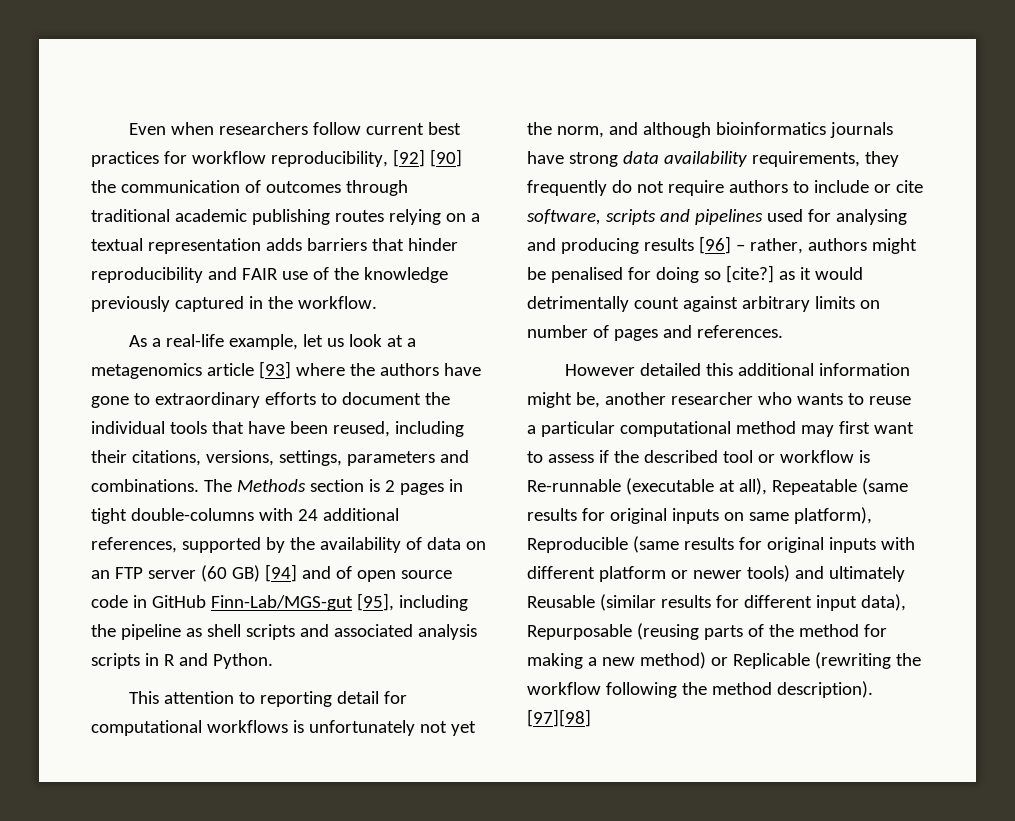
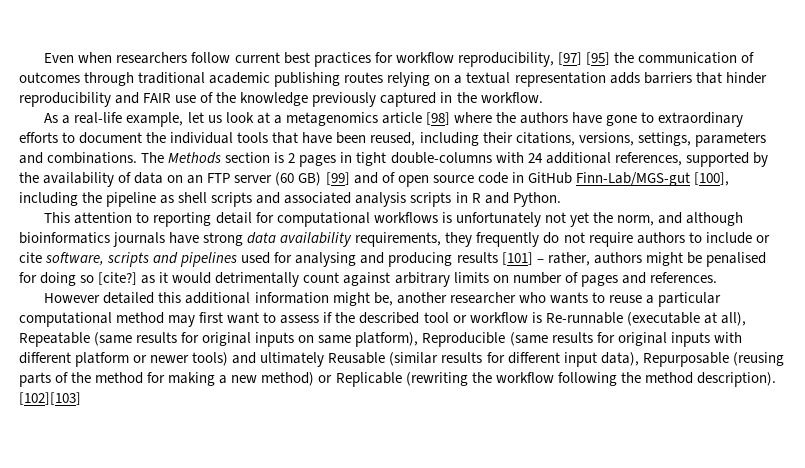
- Even when researchers follow current best practices for workflow reproducibility, [92] [90] the communication of outcomes through traditional academic publishing routes relying on a textual representation adds barriers that hinder reproducibility and FAIR use of the knowledge previously captured in the workflow.
+ Even when researchers follow current best practices for workflow reproducibility, [97] [95] the communication of outcomes through traditional academic publishing routes relying on a textual representation adds barriers that hinder reproducibility and FAIR use of the knowledge previously captured in the workflow.
- As a real-life example, let us look at a metagenomics article [93] where the authors have gone to extraordinary efforts to document the individual tools that have been reused, including their citations, versions, settings, parameters and combinations.
+ As a real-life example, let us look at a metagenomics article [98] where the authors have gone to extraordinary efforts to document the individual tools that have been reused, including their citations, versions, settings, parameters and combinations.
- The Methods section is 2 pages in tight double-columns with 24 additional references, supported by the availability of data on an FTP server (60 GB) [94] and of open source code in GitHub Finn-Lab/MGS-gut [95], including the pipeline as shell scripts and associated analysis scripts in R and Python.
+ The Methods section is 2 pages in tight double-columns with 24 additional references, supported by the availability of data on an FTP server (60 GB) [99] and of open source code in GitHub Finn-Lab/MGS-gut [100], including the pipeline as shell scripts and associated analysis scripts in R and Python.
- This attention to reporting detail for computational workflows is unfortunately not yet the norm, and although bioinformatics journals have strong data availability requirements, they frequently do not require authors to include or cite software, scripts and pipelines used for analysing and producing results [96] – rather, authors might be penalised for doing so [cite?] as it would detrimentally count against arbitrary limits on number of pages and references.
+ This attention to reporting detail for computational workflows is unfortunately not yet the norm, and although bioinformatics journals have strong data availability requirements, they frequently do not require authors to include or cite software, scripts and pipelines used for analysing and producing results [101] – rather, authors might be penalised for doing so [cite?] as it would detrimentally count against arbitrary limits on number of pages and references.
- [97][98]
+ [102][103]

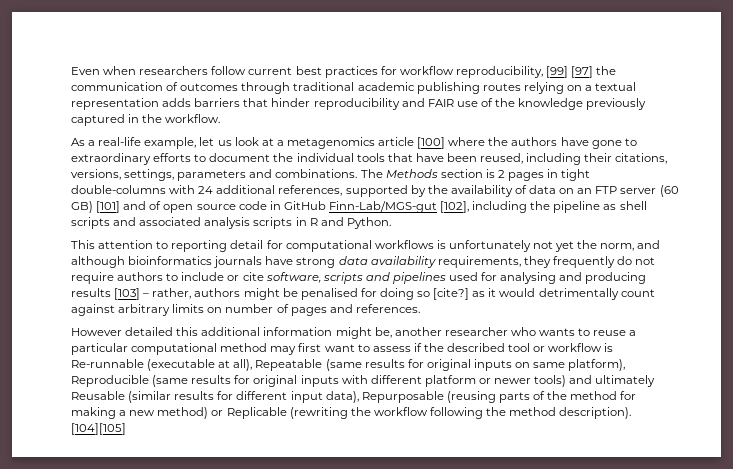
- Even when researchers follow current best practices for workflow reproducibility, [97] [95] the communication of outcomes through traditional academic publishing routes relying on a textual representation adds barriers that hinder reproducibility and FAIR use of the knowledge previously captured in the workflow.
+ Even when researchers follow current best practices for workflow reproducibility, [99] [97] the communication of outcomes through traditional academic publishing routes relying on a textual representation adds barriers that hinder reproducibility and FAIR use of the knowledge previously captured in the workflow.
- As a real-life example, let us look at a metagenomics article [98] where the authors have gone to extraordinary efforts to document the individual tools that have been reused, including their citations, versions, settings, parameters and combinations.
+ As a real-life example, let us look at a metagenomics article [100] where the authors have gone to extraordinary efforts to document the individual tools that have been reused, including their citations, versions, settings, parameters and combinations.
- The Methods section is 2 pages in tight double-columns with 24 additional references, supported by the availability of data on an FTP server (60 GB) [99] and of open source code in GitHub Finn-Lab/MGS-gut [100], including the pipeline as shell scripts and associated analysis scripts in R and Python.
+ The Methods section is 2 pages in tight double-columns with 24 additional references, supported by the availability of data on an FTP server (60 GB) [101] and of open source code in GitHub Finn-Lab/MGS-gut [102], including the pipeline as shell scripts and associated analysis scripts in R and Python.
- This attention to reporting detail for computational workflows is unfortunately not yet the norm, and although bioinformatics journals have strong data availability requirements, they frequently do not require authors to include or cite software, scripts and pipelines used for analysing and producing results [101] – rather, authors might be penalised for doing so [cite?] as it would detrimentally count against arbitrary limits on number of pages and references.
+ This attention to reporting detail for computational workflows is unfortunately not yet the norm, and although bioinformatics journals have strong data availability requirements, they frequently do not require authors to include or cite software, scripts and pipelines used for analysing and producing results [103] – rather, authors might be penalised for doing so [cite?] as it would detrimentally count against arbitrary limits on number of pages and references.
- [102][103]
+ [104][105]

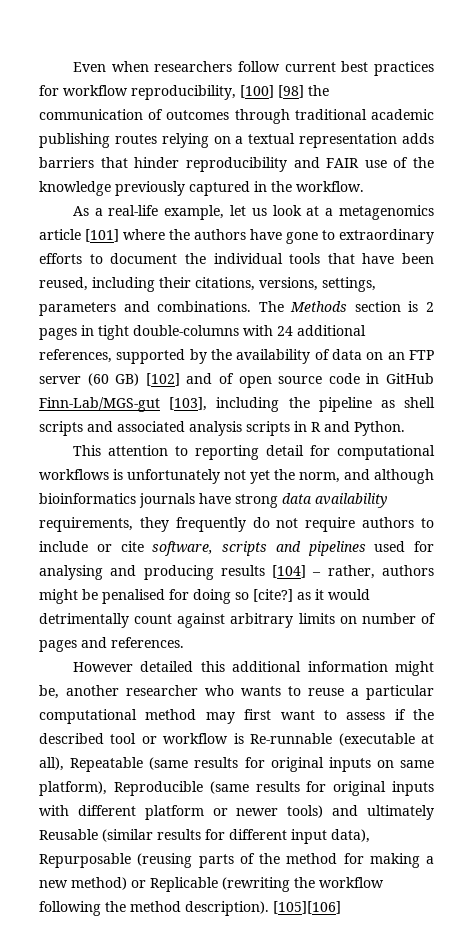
- Even when researchers follow current best practices for workflow reproducibility, [99] [97] the communication of outcomes through traditional academic publishing routes relying on a textual representation adds barriers that hinder reproducibility and FAIR use of the knowledge previously captured in the workflow.
+ Even when researchers follow current best practices for workflow reproducibility, [100] [98] the communication of outcomes through traditional academic publishing routes relying on a textual representation adds barriers that hinder reproducibility and FAIR use of the knowledge previously captured in the workflow.
- As a real-life example, let us look at a metagenomics article [100] where the authors have gone to extraordinary efforts to document the individual tools that have been reused, including their citations, versions, settings, parameters and combinations.
+ As a real-life example, let us look at a metagenomics article [101] where the authors have gone to extraordinary efforts to document the individual tools that have been reused, including their citations, versions, settings, parameters and combinations.
- The Methods section is 2 pages in tight double-columns with 24 additional references, supported by the availability of data on an FTP server (60 GB) [101] and of open source code in GitHub Finn-Lab/MGS-gut [102], including the pipeline as shell scripts and associated analysis scripts in R and Python.
+ The Methods section is 2 pages in tight double-columns with 24 additional references, supported by the availability of data on an FTP server (60 GB) [102] and of open source code in GitHub Finn-Lab/MGS-gut [103], including the pipeline as shell scripts and associated analysis scripts in R and Python.
- This attention to reporting detail for computational workflows is unfortunately not yet the norm, and although bioinformatics journals have strong data availability requirements, they frequently do not require authors to include or cite software, scripts and pipelines used for analysing and producing results [103] – rather, authors might be penalised for doing so [cite?] as it would detrimentally count against arbitrary limits on number of pages and references.
+ This attention to reporting detail for computational workflows is unfortunately not yet the norm, and although bioinformatics journals have strong data availability requirements, they frequently do not require authors to include or cite software, scripts and pipelines used for analysing and producing results [104] – rather, authors might be penalised for doing so [cite?] as it would detrimentally count against arbitrary limits on number of pages and references.
- [104][105]
+ [105][106]

